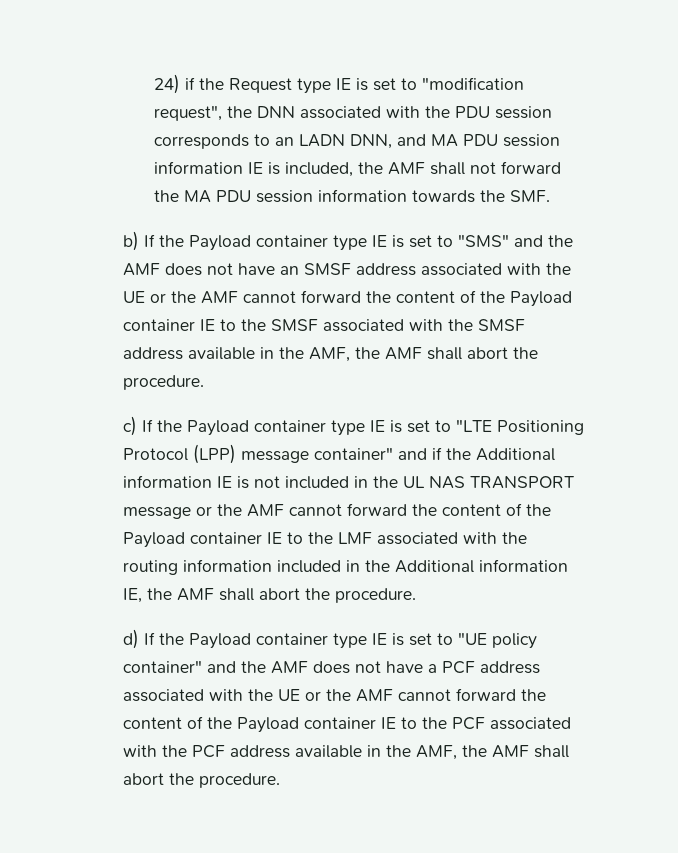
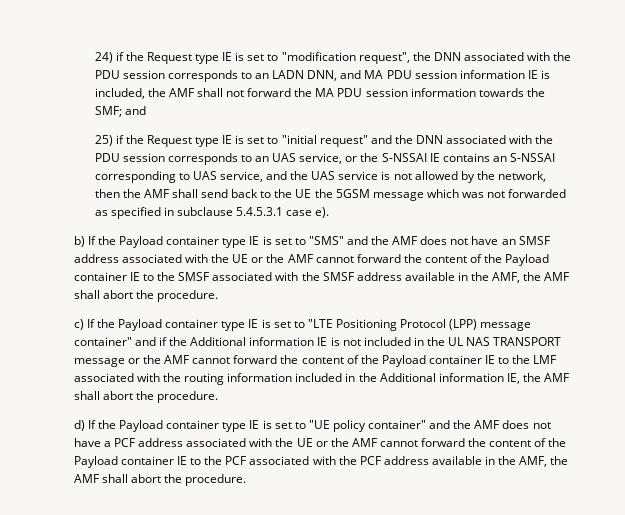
- 24) if the Request type IE is set to "modification request", the DNN associated with the PDU session corresponds to an LADN DNN, and MA PDU session information IE is included, the AMF shall not forward the MA PDU session information towards the SMF.
+ 24) if the Request type IE is set to "modification request", the DNN associated with the PDU session corresponds to an LADN DNN, and MA PDU session information IE is included, the AMF shall not forward the MA PDU session information towards the SMF; and
+ 25) if the Request type IE is set to "initial request" and the DNN associated with the PDU session corresponds to an UAS service, or the S-NSSAI IE contains an S-NSSAI corresponding to UAS service, and the UAS service is not allowed by the network, then the AMF shall send back to the UE the 5GSM message which was not forwarded as specified in subclause 5.4.5.3.1 case e).

